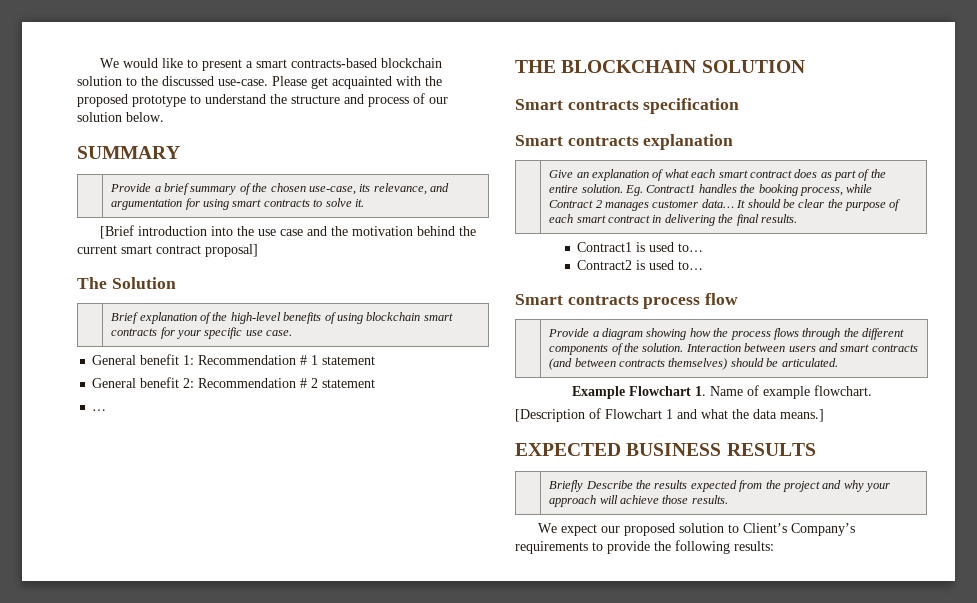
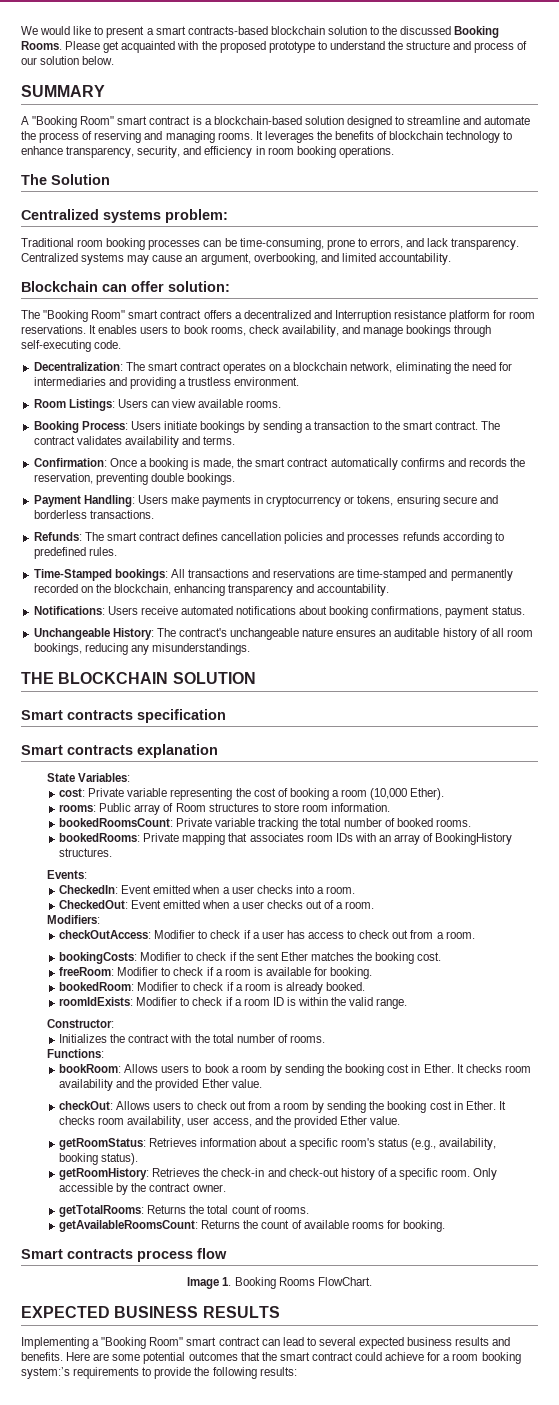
- We would like to present a smart contracts-based blockchain solution to the discussed use-case.
+ We would like to present a smart contracts-based blockchain solution to the discussed Booking Rooms.
- | Provide a brief summary of the chosen use-case, its relevance, and argumentation for using smart contracts to solve it.
- [Brief introduction into the use case and the motivation behind the current smart contract proposal]
+ A "Booking Room" smart contract is a blockchain-based solution designed to streamline and automate the process of reserving and managing rooms. It leverages the benefits of blockchain technology to enhance transparency, security, and efficiency in room booking operations.
  The Solution
- | Brief explanation of the high-level benefits of using blockchain smart contracts for your specific use case.
- General benefit 1: Recommendation # 1 statement
- General benefit 2: Recommendation # 2 statement
- …
+ Centralized systems problem:
+ Traditional room booking processes can be time-consuming, prone to errors, and lack transparency. Centralized systems may cause an argument, overbooking, and limited accountability.
+ Blockchain can offer solution:
+ The "Booking Room" smart contract offers a decentralized and Interruption resistance platform for room reservations. It enables users to book rooms, check availability, and manage bookings through self-executing code.
+ Decentralization: The smart contract operates on a blockchain network, eliminating the need for intermediaries and providing a trustless environment.
+ Room Listings: Users can view available rooms.
+ Booking Process: Users initiate bookings by sending a transaction to the smart contract. The contract validates availability and terms.
+ Confirmation: Once a booking is made, the smart contract automatically confirms and records the reservation, preventing double bookings.
+ Payment Handling: Users make payments in cryptocurrency or tokens, ensuring secure and borderless transactions.
+ Refunds: The smart contract defines cancellation policies and processes refunds according to predefined rules.
+ Time-Stamped bookings: All transactions and reservations are time-stamped and permanently recorded on the blockchain, enhancing transparency and accountability.
+ Notifications: Users receive automated notifications about booking confirmations, payment status.
+ Unchangeable History: The contract's unchangeable nature ensures an auditable history of all room bookings, reducing any misunderstandings.
- Give an explanation of what each smart contract does as part of the entire solution. Eg. Contract1 handles the booking process, while Contract 2 manages customer data… It should be clear the purpose of each smart contract in delivering the final results.
- Contract1 is used to…
- Contract2 is used to…
+ State Variables:
+ cost: Private variable representing the cost of booking a room (10,000 Ether).
+ rooms: Public array of Room structures to store room information.
+ bookedRoomsCount: Private variable tracking the total number of booked rooms.
+ bookedRooms: Private mapping that associates room IDs with an array of BookingHistory structures.
+ Events:
+ CheckedIn: Event emitted when a user checks into a room.
+ CheckedOut: Event emitted when a user checks out of a room.
+ Modifiers:
+ checkOutAccess: Modifier to check if a user has access to check out from a room.
+ bookingCosts: Modifier to check if the sent Ether matches the booking cost.
+ freeRoom: Modifier to check if a room is available for booking.
+ bookedRoom: Modifier to check if a room is already booked.
+ roomIdExists: Modifier to check if a room ID is within the valid range.
+ Constructor:
+ Initializes the contract with the total number of rooms.
+ Functions:
+ bookRoom: Allows users to book a room by sending the booking cost in Ether. It checks room availability and the provided Ether value.
+ checkOut: Allows users to check out from a room by sending the booking cost in Ether. It checks room availability, user access, and the provided Ether value.
+ getRoomStatus: Retrieves information about a specific room's status (e.g., availability, booking status).
+ getRoomHistory: Retrieves the check-in and check-out history of a specific room. Only accessible by the contract owner.
+ getTotalRooms: Returns the total count of rooms.
+ getAvailableRoomsCount: Returns the count of available rooms for booking.
  Smart contracts process flow
- | Provide a diagram showing how the process flows through the different components of the solution. Interaction between users and smart contracts (and between contracts themselves) should be articulated.
- Example Flowchart 1. Name of example flowchart.
- [Description of Flowchart 1 and what the data means.]
+ Image 1. Booking Rooms FlowChart.
  EXPECTED BUSINESS RESULTS
- | Briefly Describe the results expected from the project and why your approach will achieve those results.
- We expect our proposed solution to Client’s Company’s requirements to provide the following results:
+ Implementing a "Booking Room" smart contract can lead to several expected business results and benefits. Here are some potential outcomes that the smart contract could achieve for a room booking system:’s requirements to provide the following results:

